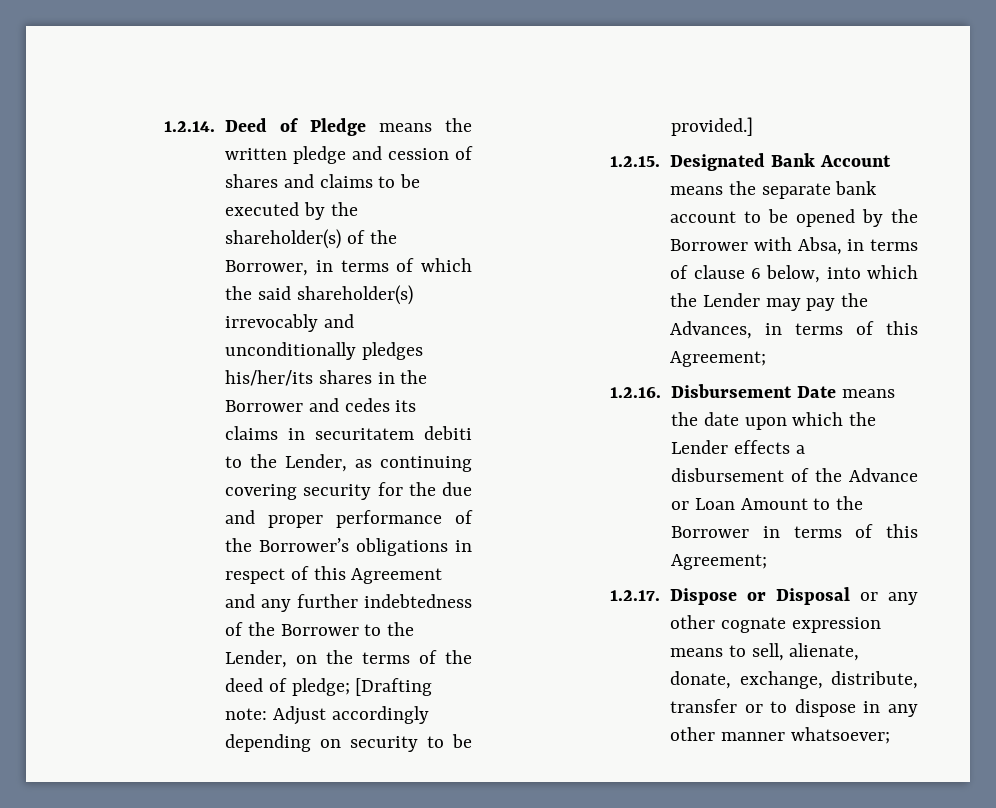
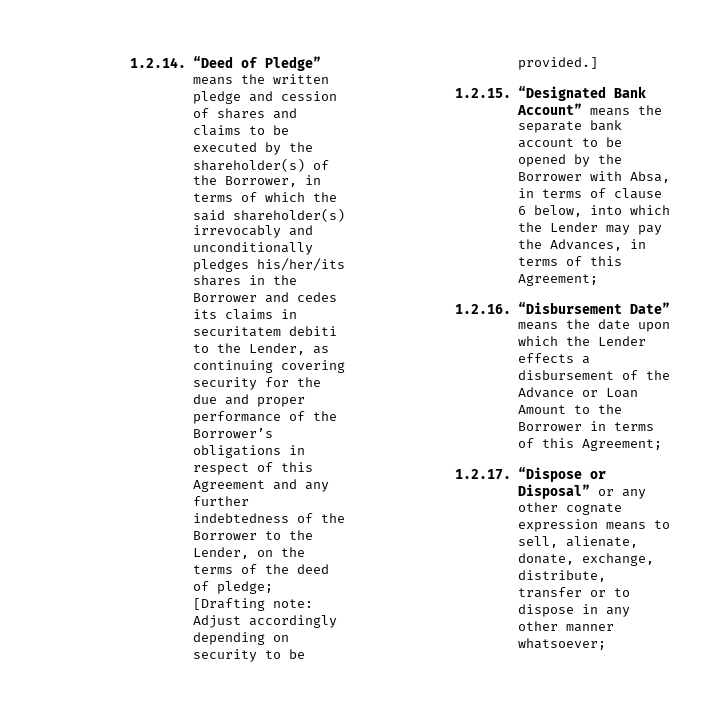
- 1.2.14. Deed of Pledge means the written pledge and cession of shares and claims to be executed by the shareholder(s) of the Borrower, in terms of which the said shareholder(s) irrevocably and unconditionally pledges his/her/its shares in the Borrower and cedes its claims in securitatem debiti to the Lender, as continuing covering security for the due and proper performance of the Borrower’s obligations in respect of this Agreement and any further indebtedness of the Borrower to the Lender, on the terms of the deed of pledge;
+ 1.2.14. “Deed of Pledge” means the written pledge and cession of shares and claims to be executed by the shareholder(s) of the Borrower, in terms of which the said shareholder(s) irrevocably and unconditionally pledges his/her/its shares in the Borrower and cedes its claims in securitatem debiti to the Lender, as continuing covering security for the due and proper performance of the Borrower’s obligations in respect of this Agreement and any further indebtedness of the Borrower to the Lender, on the terms of the deed of pledge;
- 1.2.15. Designated Bank Account means the separate bank account to be opened by the Borrower with Absa, in terms of clause 6 below, into which the Lender may pay the Advances, in terms of this Agreement;
+ 1.2.15. “Designated Bank Account” means the separate bank account to be opened by the Borrower with Absa, in terms of clause 6 below, into which the Lender may pay the Advances, in terms of this Agreement;
- 1.2.16. Disbursement Date means the date upon which the Lender effects a disbursement of the Advance or Loan Amount to the Borrower in terms of this Agreement;
+ 1.2.16. “Disbursement Date” means the date upon which the Lender effects a disbursement of the Advance or Loan Amount to the Borrower in terms of this Agreement;
- 1.2.17. Dispose or Disposal or any other cognate expression means to sell, alienate, donate, exchange, distribute, transfer or to dispose in any other manner whatsoever;
+ 1.2.17. “Dispose or Disposal” or any other cognate expression means to sell, alienate, donate, exchange, distribute, transfer or to dispose in any other manner whatsoever;

